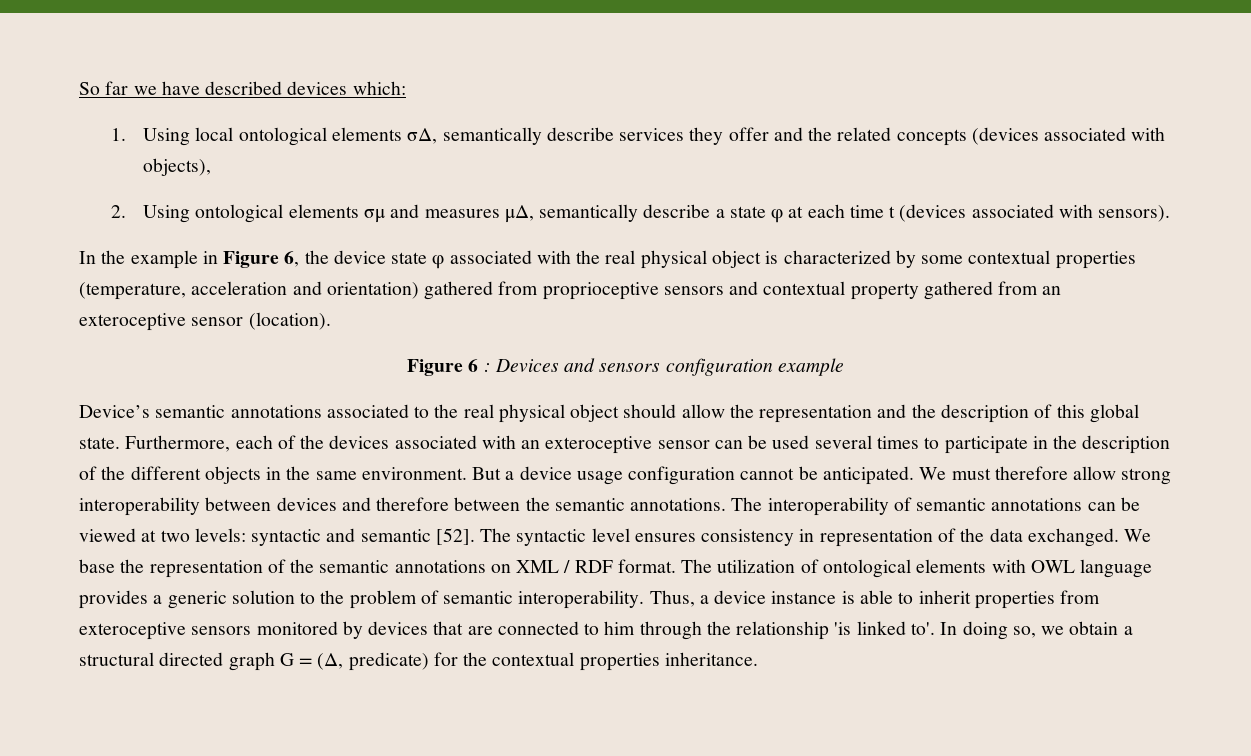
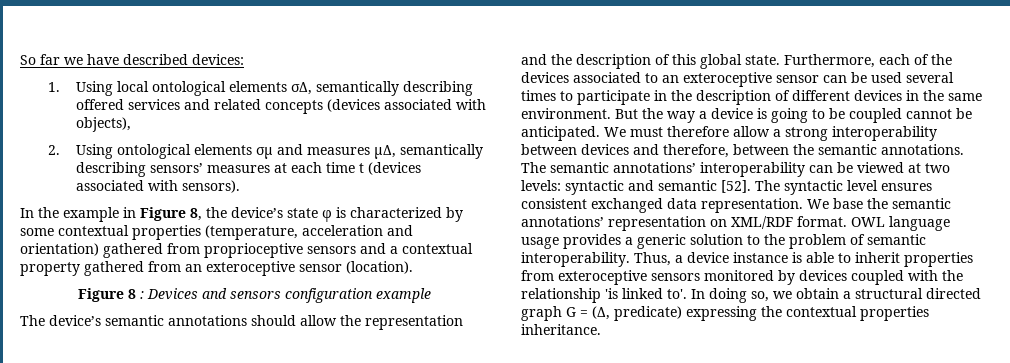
- So far we have described devices which:
+ So far we have described devices:
- 1. Using local ontological elements σΔ, semantically describe services they offer and the related concepts (devices associated with objects),
+ 1. Using local ontological elements σΔ, semantically describing offered services and related concepts (devices associated with objects),
- 2. Using ontological elements σμ and measures μΔ, semantically describe a state φ at each time t (devices associated with sensors).
+ 2. Using ontological elements σμ and measures μΔ, semantically describing sensors’ measures at each time t (devices associated with sensors).
- In the example in Figure 6, the device state φ associated with the real physical object is characterized by some contextual properties (temperature, acceleration and orientation) gathered from proprioceptive sensors and contextual property gathered from an exteroceptive sensor (location).
+ In the example in Figure 8, the device’s state φ is characterized by some contextual properties (temperature, acceleration and orientation) gathered from proprioceptive sensors and a contextual property gathered from an exteroceptive sensor (location).
- Figure 6 : Devices and sensors configuration example
+ Figure 8 : Devices and sensors configuration example
- Device’s semantic annotations associated to the real physical object should allow the representation and the description of this global state.
+ The device’s semantic annotations should allow the representation and the description of this global state.
- Furthermore, each of the devices associated with an exteroceptive sensor can be used several times to participate in the description of the different objects in the same environment.
+ Furthermore, each of the devices associated to an exteroceptive sensor can be used several times to participate in the description of different devices in the same environment.
- But a device usage configuration cannot be anticipated.
+ But the way a device is going to be coupled cannot be anticipated.
- We must therefore allow strong interoperability between devices and therefore between the semantic annotations.
+ We must therefore allow a strong interoperability between devices and therefore, between the semantic annotations.
- The interoperability of semantic annotations can be viewed at two levels: syntactic and semantic [52].
+ The semantic annotations’ interoperability can be viewed at two levels: syntactic and semantic [52].
- The syntactic level ensures consistency in representation of the data exchanged. We base the representation of the semantic annotations on XML / RDF format. The utilization of ontological elements with OWL language provides a generic solution to the problem of semantic interoperability.
+ The syntactic level ensures consistent exchanged data representation. We base the semantic annotations’ representation on XML/RDF format. OWL language usage provides a generic solution to the problem of semantic interoperability.
- Thus, a device instance is able to inherit properties from exteroceptive sensors monitored by devices that are connected to him through the relationship 'is linked to'.
+ Thus, a device instance is able to inherit properties from exteroceptive sensors monitored by devices coupled with the relationship 'is linked to'.
- In doing so, we obtain a structural directed graph G = (Δ, predicate) for the contextual properties inheritance.
+ In doing so, we obtain a structural directed graph G = (Δ, predicate) expressing the contextual properties inheritance.

